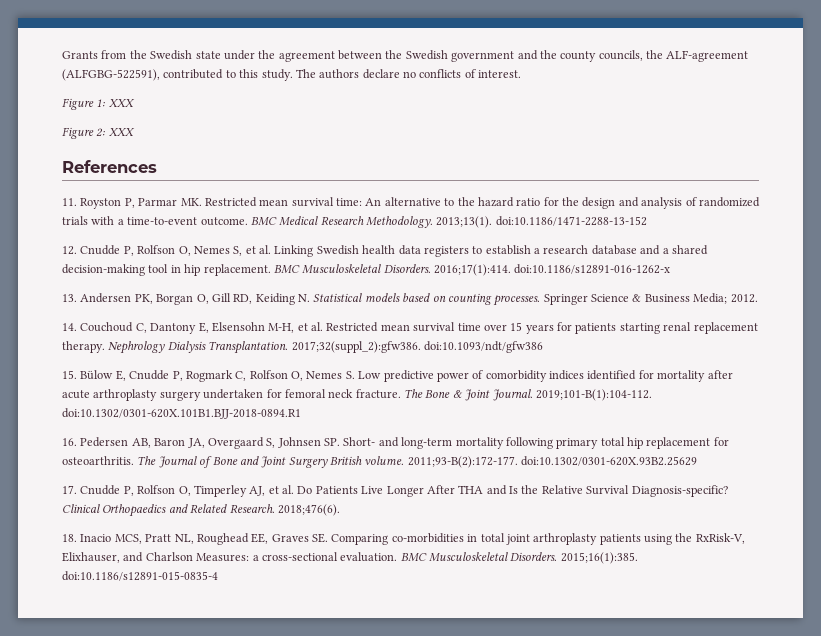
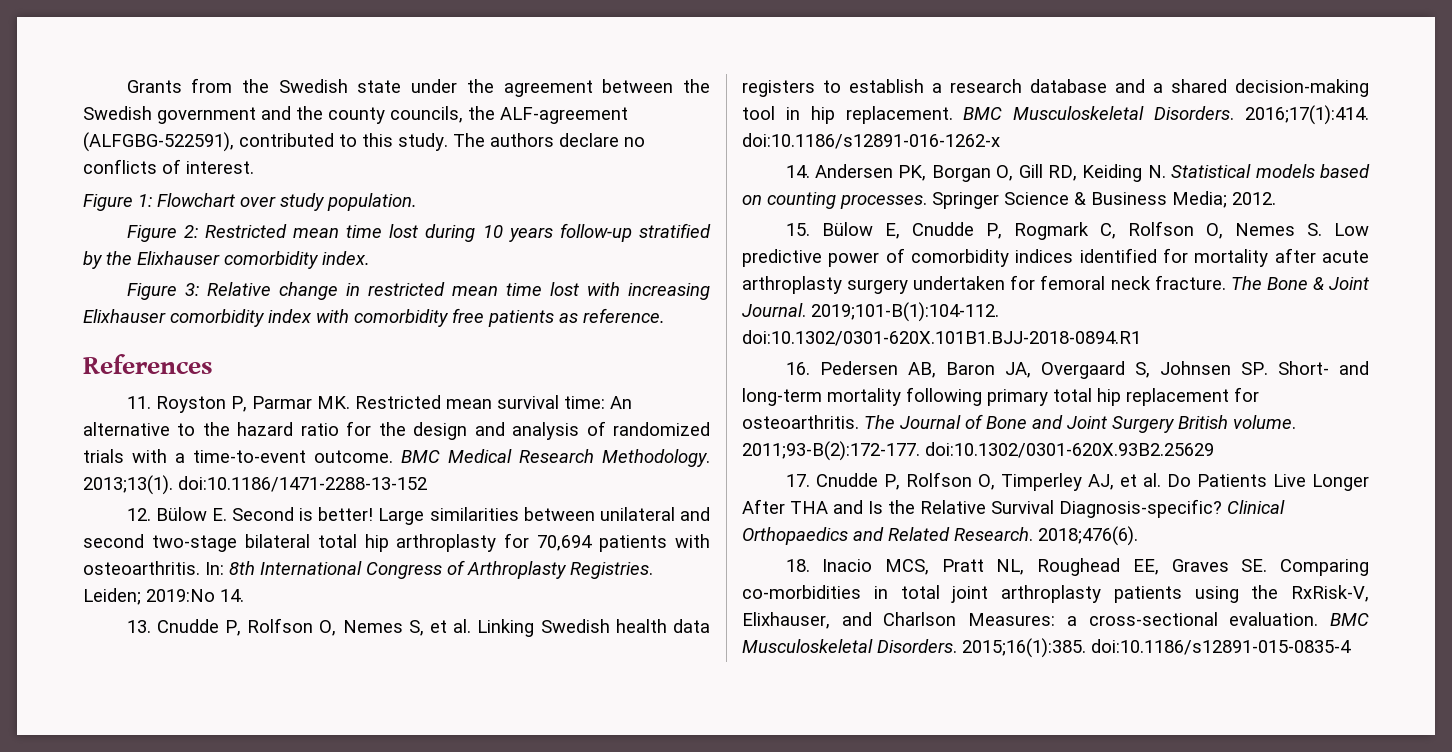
- Figure 1: XXX
- Figure 2: XXX
+ Figure 1: Flowchart over study population.
+ Figure 2: Restricted mean time lost during 10 years follow-up stratified by the Elixhauser comorbidity index.
+ Figure 3: Relative change in restricted mean time lost with increasing Elixhauser comorbidity index with comorbidity free patients as reference.
- 12. Cnudde P, Rolfson O, Nemes S, et al. Linking Swedish health data registers to establish a research database and a shared decision-making tool in hip replacement.
+ 12. Bülow E. Second is better! Large similarities between unilateral and second two-stage bilateral total hip arthroplasty for 70,694 patients with osteoarthritis. In: 8th International Congress of Arthroplasty Registries. Leiden; 2019:No 14.
+ 13. Cnudde P, Rolfson O, Nemes S, et al. Linking Swedish health data registers to establish a research database and a shared decision-making tool in hip replacement.
- 13. Andersen PK, Borgan O, Gill RD, Keiding N. Statistical models based on counting processes.
+ 14. Andersen PK, Borgan O, Gill RD, Keiding N. Statistical models based on counting processes.
- 14. Couchoud C, Dantony E, Elsensohn M-H, et al. Restricted mean survival time over 15 years for patients starting renal replacement therapy. Nephrology Dialysis Transplantation. 2017;32(suppl_2):gfw386. doi:10.1093/ndt/gfw386

